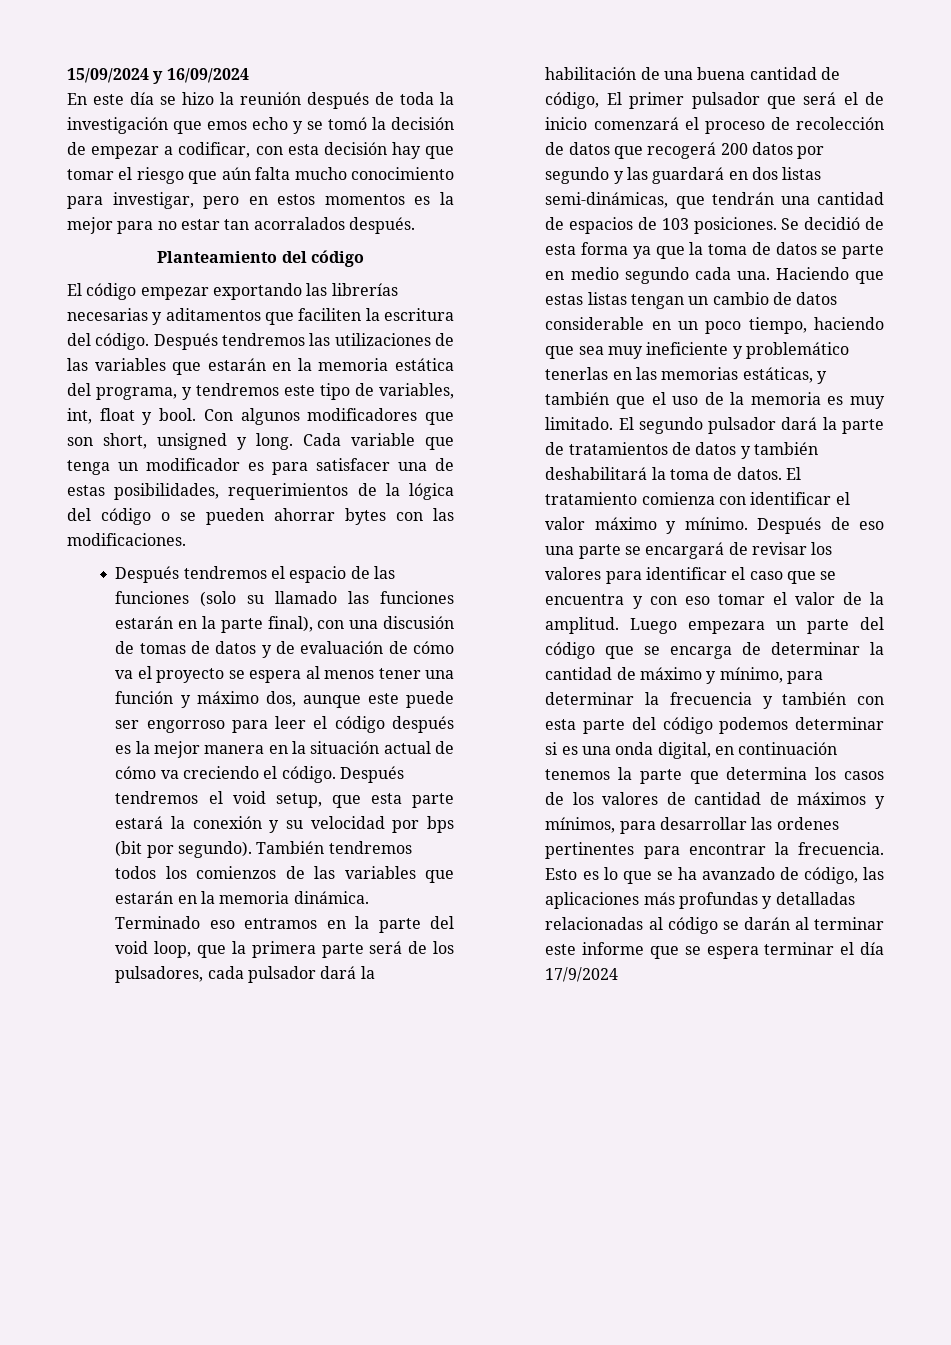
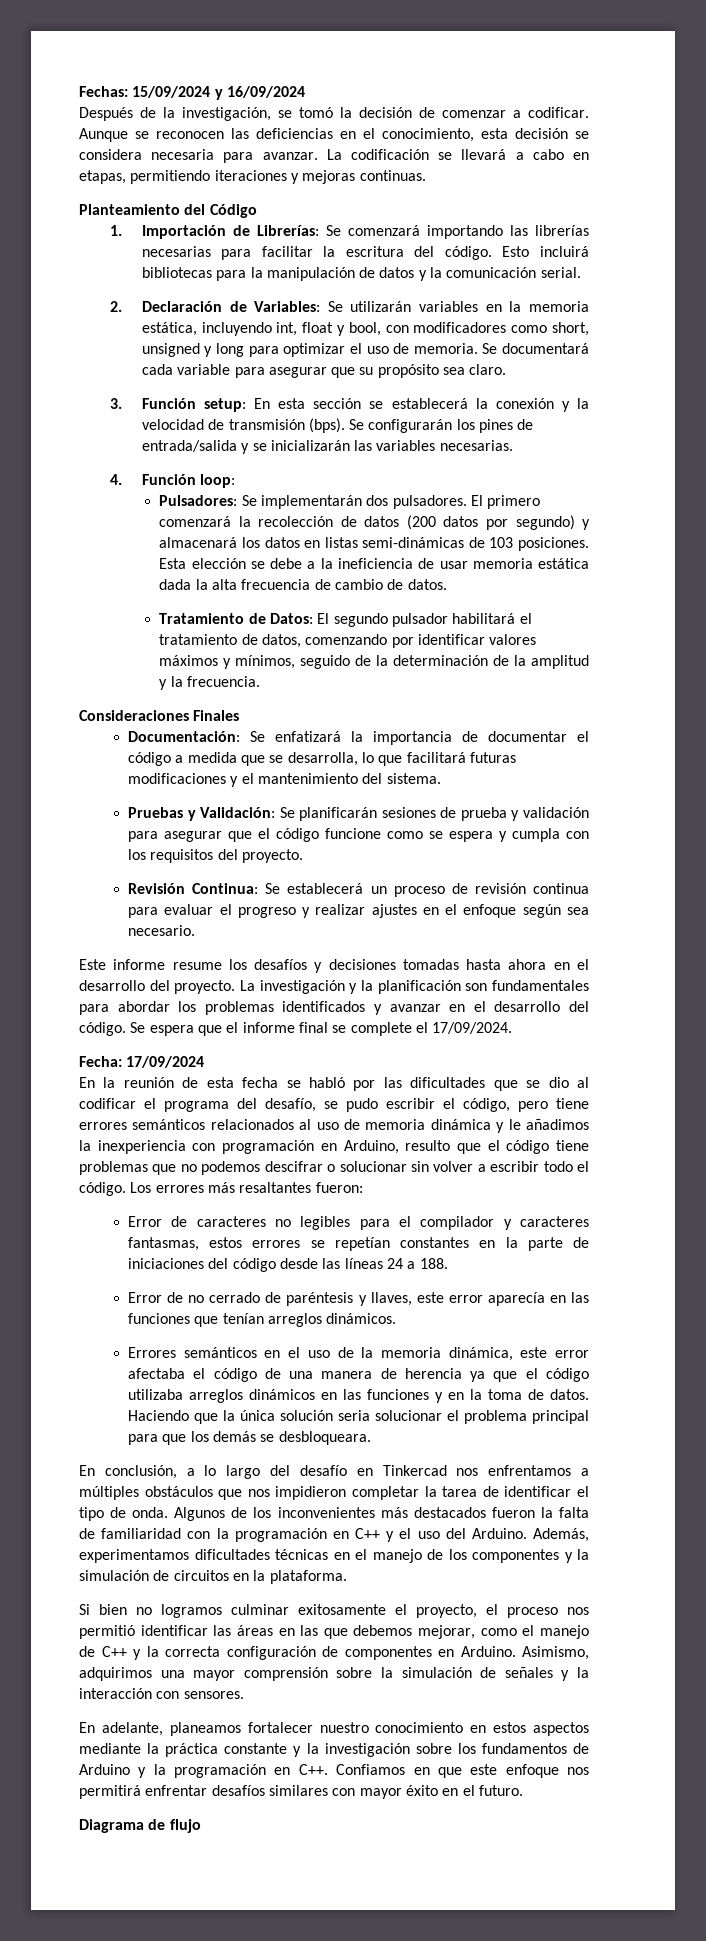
- 15/09/2024 y 16/09/2024
+ Fechas: 15/09/2024 y 16/09/2024
- En este día se hizo la reunión después de toda la investigación que emos echo y se tomó la decisión de empezar a codificar, con esta decisión hay que tomar el riesgo que aún falta mucho conocimiento para investigar, pero en estos momentos es la mejor para no estar tan acorralados después.
- Planteamiento del código
- El código empezar exportando las librerías necesarias y aditamentos que faciliten la escritura del código. Después tendremos las utilizaciones de las variables que estarán en la memoria estática del programa, y tendremos este tipo de variables, int, float y bool. Con algunos modificadores que son short, unsigned y long. Cada variable que tenga un modificador es para satisfacer una de estas posibilidades, requerimientos de la lógica del código o se pueden ahorrar bytes con las modificaciones.
- Después tendremos el espacio de las funciones (solo su llamado las funciones estarán en la parte final), con una discusión de tomas de datos y de evaluación de cómo va el proyecto se espera al menos tener una función y máximo dos, aunque este puede ser engorroso para leer el código después es la mejor manera en la situación actual de cómo va creciendo el código. Después tendremos el void setup, que esta parte estará la conexión y su velocidad por bps (bit por segundo). También tendremos todos los comienzos de las variables que estarán en la memoria dinámica. Terminado eso entramos en la parte del void loop, que la primera parte será de los pulsadores, cada pulsador dará la habilitación de una buena cantidad de código, El primer pulsador que será el de inicio comenzará el proceso de recolección de datos que recogerá 200 datos por segundo y las guardará en dos listas semi-dinámicas, que tendrán una cantidad de espacios de 103 posiciones. Se decidió de esta forma ya que la toma de datos se parte en medio segundo cada una. Haciendo que estas listas tengan un cambio de datos considerable en un poco tiempo, haciendo que sea muy ineficiente y problemático tenerlas en las memorias estáticas, y también que el uso de la memoria es muy limitado. El segundo pulsador dará la parte de tratamientos de datos y también deshabilitará la toma de datos. El tratamiento comienza con identificar el valor máximo y mínimo. Después de eso una parte se encargará de revisar los valores para identificar el caso que se encuentra y con eso tomar el valor de la amplitud. Luego empezara un parte del código que se encarga de determinar la cantidad de máximo y mínimo, para determinar la frecuencia y también con esta parte del código podemos determinar si es una onda digital, en continuación tenemos la parte que determina los casos de los valores de cantidad de máximos y mínimos, para desarrollar las ordenes pertinentes para encontrar la frecuencia. Esto es lo que se ha avanzado de código, las aplicaciones más profundas y detalladas relacionadas al código se darán al terminar este informe que se espera terminar el día 17/9/2024
+ Después de la investigación, se tomó la decisión de comenzar a codificar. Aunque se reconocen las deficiencias en el conocimiento, esta decisión se considera necesaria para avanzar. La codificación se llevará a cabo en etapas, permitiendo iteraciones y mejoras continuas.
+ Planteamiento del Código
+ 1. Importación de Librerías: Se comenzará importando las librerías necesarias para facilitar la escritura del código. Esto incluirá bibliotecas para la manipulación de datos y la comunicación serial.
+ 2. Declaración de Variables: Se utilizarán variables en la memoria estática, incluyendo int, float y bool, con modificadores como short, unsigned y long para optimizar el uso de memoria. Se documentará cada variable para asegurar que su propósito sea claro.
+ 3. Función setup: En esta sección se establecerá la conexión y la velocidad de transmisión (bps). Se configurarán los pines de entrada/salida y se inicializarán las variables necesarias.
+ 4. Función loop:
+ Pulsadores: Se implementarán dos pulsadores. El primero comenzará la recolección de datos (200 datos por segundo) y almacenará los datos en listas semi-dinámicas de 103 posiciones. Esta elección se debe a la ineficiencia de usar memoria estática dada la alta frecuencia de cambio de datos.
+ Tratamiento de Datos: El segundo pulsador habilitará el tratamiento de datos, comenzando por identificar valores máximos y mínimos, seguido de la determinación de la amplitud y la frecuencia.
+ Consideraciones Finales
+ Documentación: Se enfatizará la importancia de documentar el código a medida que se desarrolla, lo que facilitará futuras modificaciones y el mantenimiento del sistema.
+ Pruebas y Validación: Se planificarán sesiones de prueba y validación para asegurar que el código funcione como se espera y cumpla con los requisitos del proyecto.
+ Revisión Continua: Se establecerá un proceso de revisión continua para evaluar el progreso y realizar ajustes en el enfoque según sea necesario.
+ Este informe resume los desafíos y decisiones tomadas hasta ahora en el desarrollo del proyecto. La investigación y la planificación son fundamentales para abordar los problemas identificados y avanzar en el desarrollo del código. Se espera que el informe final se complete el 17/09/2024.
+ Fecha: 17/09/2024
+ En la reunión de esta fecha se habló por las dificultades que se dio al codificar el programa del desafío, se pudo escribir el código, pero tiene errores semánticos relacionados al uso de memoria dinámica y le añadimos la inexperiencia con programación en Arduino, resulto que el código tiene problemas que no podemos descifrar o solucionar sin volver a escribir todo el código. Los errores más resaltantes fueron:
+ Error de caracteres no legibles para el compilador y caracteres fantasmas, estos errores se repetían constantes en la parte de iniciaciones del código desde las líneas 24 a 188.
+ Error de no cerrado de paréntesis y llaves, este error aparecía en las funciones que tenían arreglos dinámicos.
+ Errores semánticos en el uso de la memoria dinámica, este error afectaba el código de una manera de herencia ya que el código utilizaba arreglos dinámicos en las funciones y en la toma de datos. Haciendo que la única solución seria solucionar el problema principal para que los demás se desbloqueara.
+ En conclusión, a lo largo del desafío en Tinkercad nos enfrentamos a múltiples obstáculos que nos impidieron completar la tarea de identificar el tipo de onda. Algunos de los inconvenientes más destacados fueron la falta de familiaridad con la programación en C++ y el uso del Arduino. Además, experimentamos dificultades técnicas en el manejo de los componentes y la simulación de circuitos en la plataforma.
+ Si bien no logramos culminar exitosamente el proyecto, el proceso nos permitió identificar las áreas en las que debemos mejorar, como el manejo de C++ y la correcta configuración de componentes en Arduino. Asimismo, adquirimos una mayor comprensión sobre la simulación de señales y la interacción con sensores.
+ En adelante, planeamos fortalecer nuestro conocimiento en estos aspectos mediante la práctica constante y la investigación sobre los fundamentos de Arduino y la programación en C++. Confiamos en que este enfoque nos permitirá enfrentar desafíos similares con mayor éxito en el futuro.
+ Diagrama de flujo

